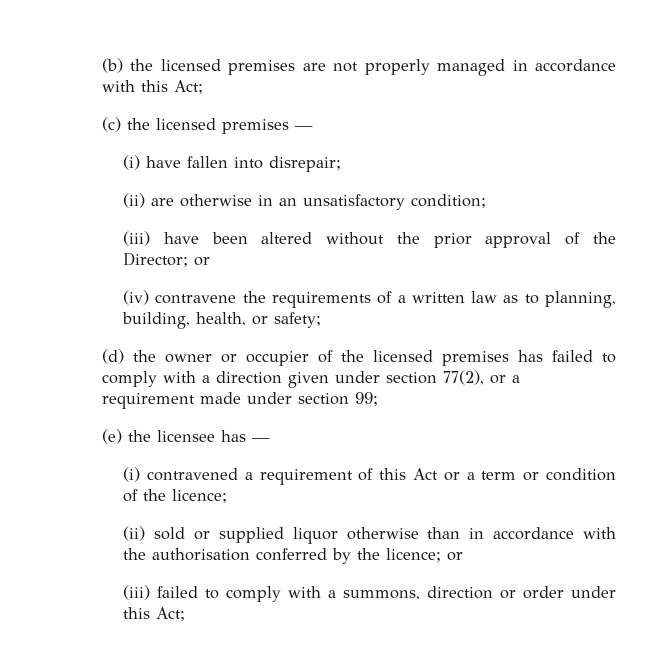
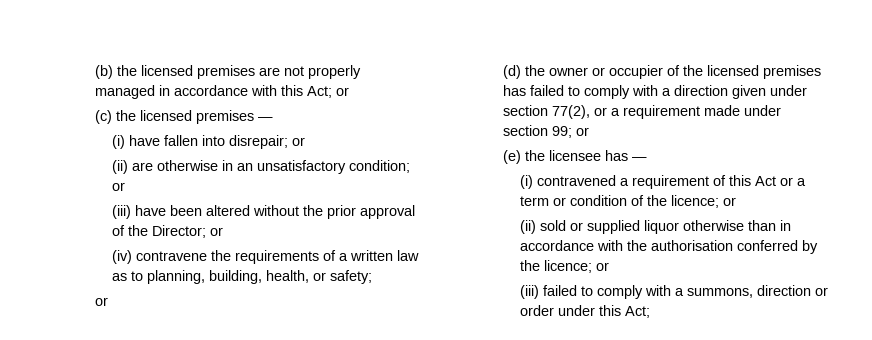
- (b) the licensed premises are not properly managed in accordance with this Act;
+ (b) the licensed premises are not properly managed in accordance with this Act; or
- (i) have fallen into disrepair;
+ (i) have fallen into disrepair; or
- (ii) are otherwise in an unsatisfactory condition;
+ (ii) are otherwise in an unsatisfactory condition; or
  (iv) contravene the requirements of a written law as to planning, building, health, or safety;
+ or
- (d) the owner or occupier of the licensed premises has failed to comply with a direction given under section 77(2), or a requirement made under section 99;
+ (d) the owner or occupier of the licensed premises has failed to comply with a direction given under section 77(2), or a requirement made under section 99; or
- (i) contravened a requirement of this Act or a term or condition of the licence;
+ (i) contravened a requirement of this Act or a term or condition of the licence; or

